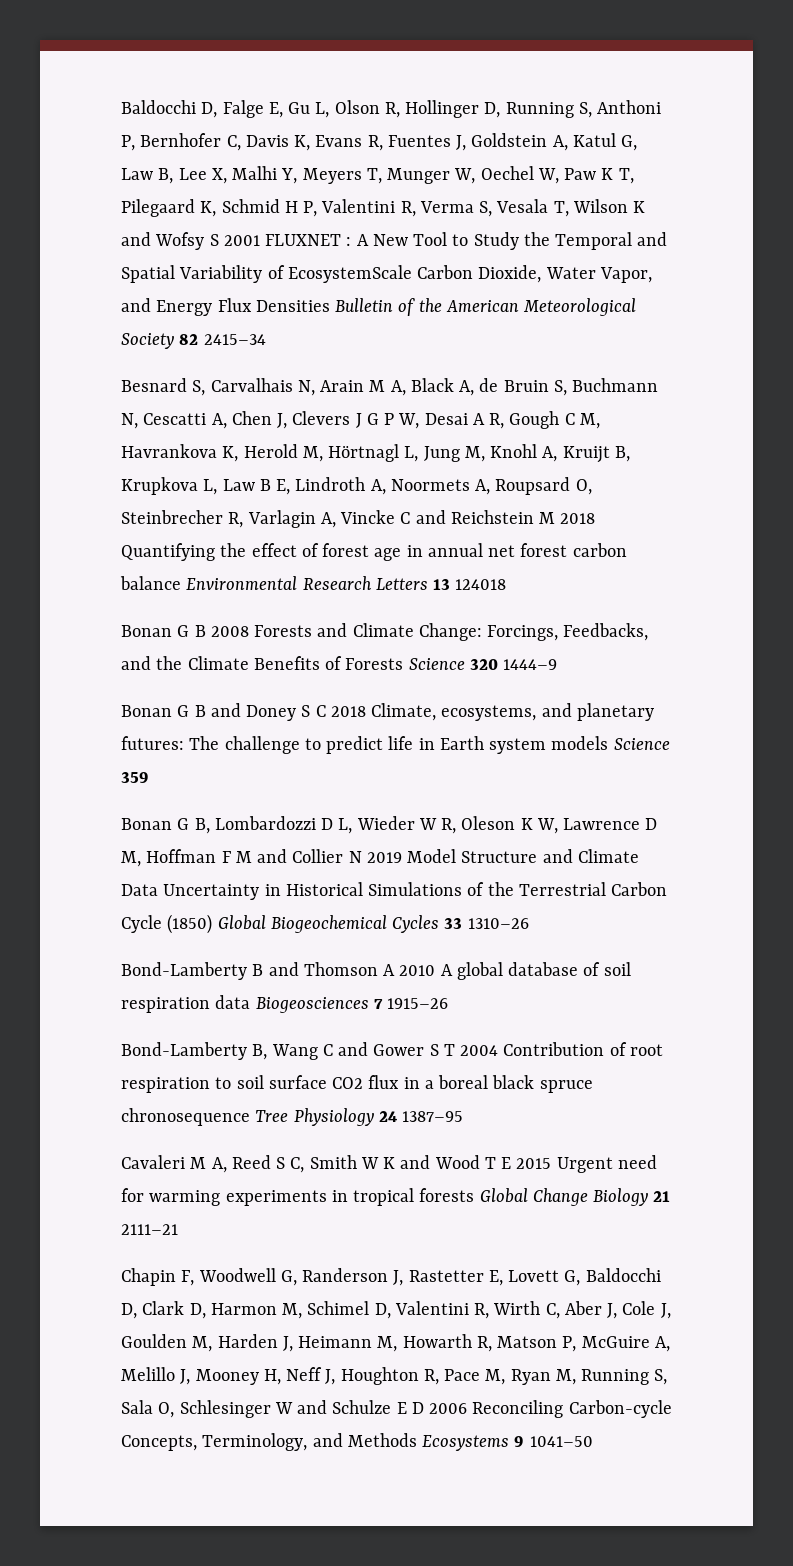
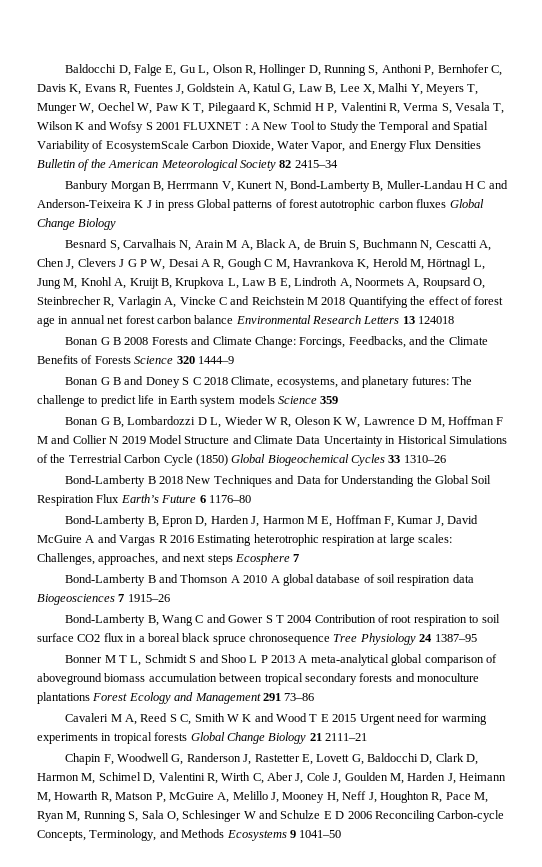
+ Banbury Morgan B, Herrmann V, Kunert N, Bond-Lamberty B, Muller-Landau H C and Anderson-Teixeira K J in press Global patterns of forest autotrophic carbon fluxes Global Change Biology
+ Bond-Lamberty B 2018 New Techniques and Data for Understanding the Global Soil Respiration Flux Earth’s Future 6 1176–80
+ Bond-Lamberty B, Epron D, Harden J, Harmon M E, Hoffman F, Kumar J, David McGuire A and Vargas R 2016 Estimating heterotrophic respiration at large scales: Challenges, approaches, and next steps Ecosphere 7
+ Bonner M T L, Schmidt S and Shoo L P 2013 A meta-analytical global comparison of aboveground biomass accumulation between tropical secondary forests and monoculture plantations Forest Ecology and Management 291 73–86

